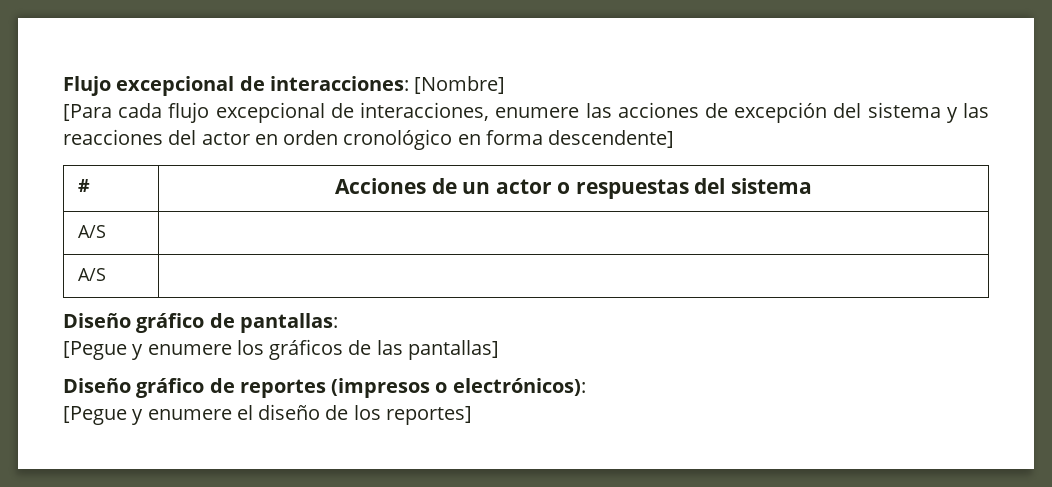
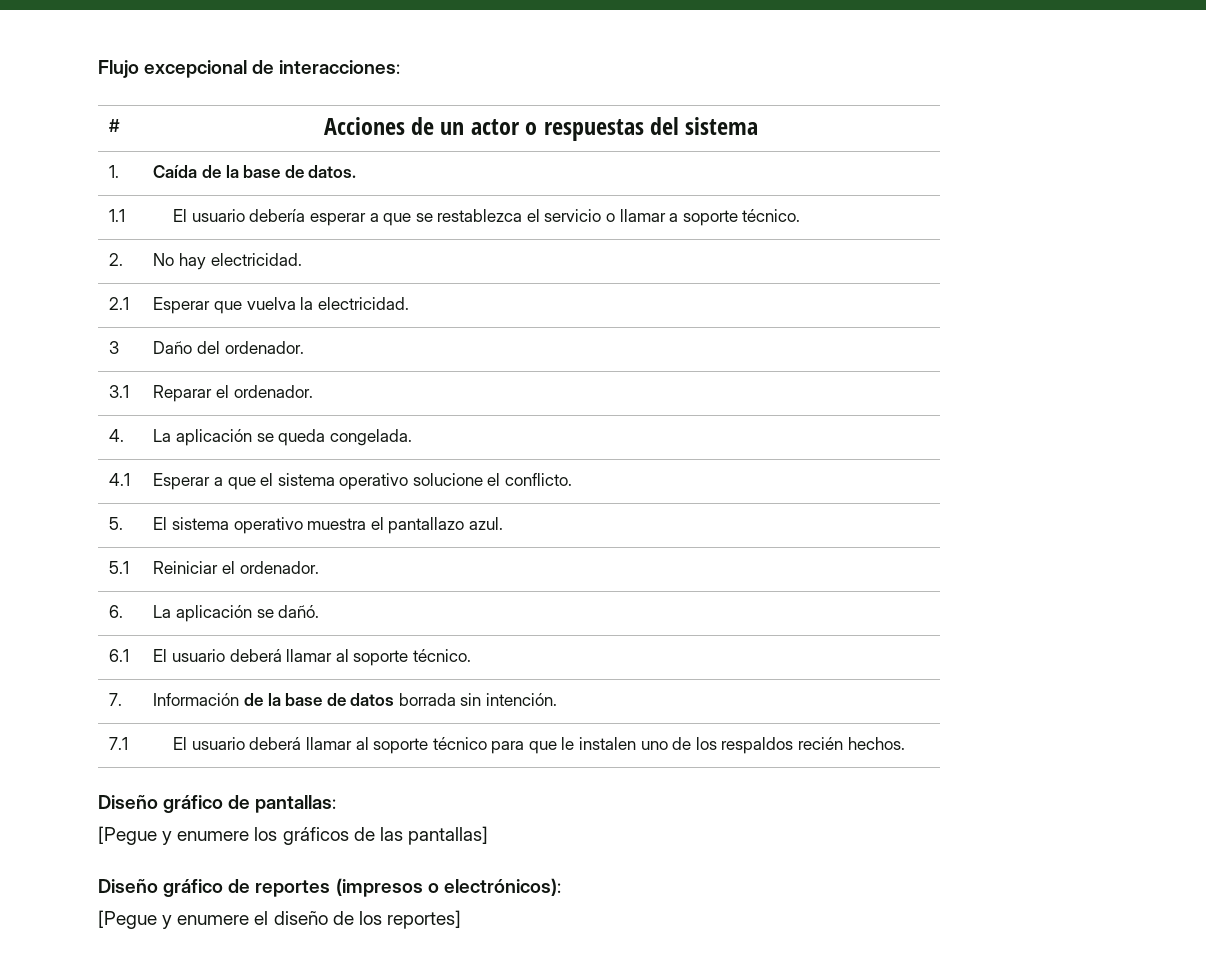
- Flujo excepcional de interacciones: [Nombre]
- [Para cada flujo excepcional de interacciones, enumere las acciones de excepción del sistema y las reacciones del actor en orden cronológico en forma descendente]
+ Flujo excepcional de interacciones:
  # | Acciones de un actor o respuestas del sistema
- A/S |
- A/S |
+ 1. | Caída de la base de datos.
+ 1.1 | El usuario debería esperar a que se restablezca el servicio o llamar a soporte técnico.
+ 2. | No hay electricidad.
+ 2.1 | Esperar que vuelva la electricidad.
+ 3 | Daño del ordenador.
+ 3.1 | Reparar el ordenador.
+ 4. | La aplicación se queda congelada.
+ 4.1 | Esperar a que el sistema operativo solucione el conflicto.
+ 5. | El sistema operativo muestra el pantallazo azul.
+ 5.1 | Reiniciar el ordenador.
+ 6. | La aplicación se dañó.
+ 6.1 | El usuario deberá llamar al soporte técnico.
+ 7. | Información de la base de datos borrada sin intención.
+ 7.1 | El usuario deberá llamar al soporte técnico para que le instalen uno de los respaldos recién hechos.

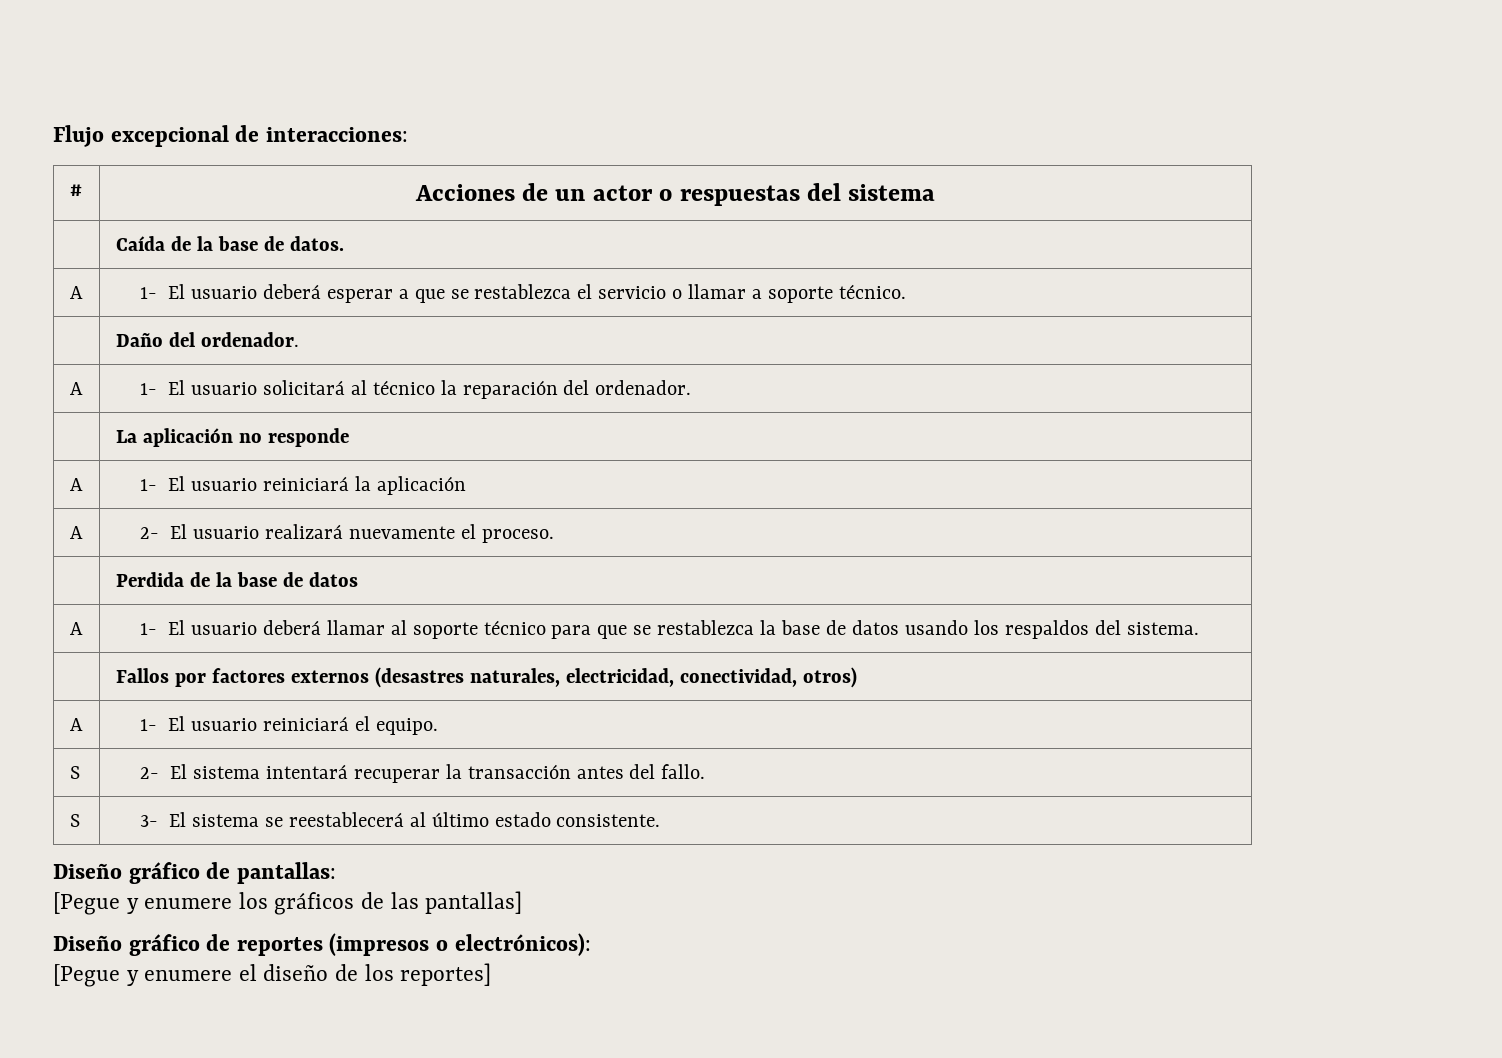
- 1. | Caída de la base de datos.
+ | Caída de la base de datos.
- 1.1 | El usuario debería esperar a que se restablezca el servicio o llamar a soporte técnico.
+ A | 1- El usuario deberá esperar a que se restablezca el servicio o llamar a soporte técnico.
- 2. | No hay electricidad.
- 2.1 | Esperar que vuelva la electricidad.
- 3 | Daño del ordenador.
- 3.1 | Reparar el ordenador.
- 4. | La aplicación se queda congelada.
- 4.1 | Esperar a que el sistema operativo solucione el conflicto.
- 5. | El sistema operativo muestra el pantallazo azul.
- 5.1 | Reiniciar el ordenador.
- 6. | La aplicación se dañó.
- 6.1 | El usuario deberá llamar al soporte técnico.
- 7. | Información de la base de datos borrada sin intención.
- 7.1 | El usuario deberá llamar al soporte técnico para que le instalen uno de los respaldos recién hechos.
+ | Daño del ordenador.
+ A | 1- El usuario solicitará al técnico la reparación del ordenador.
+ | La aplicación no responde
+ A | 1- El usuario reiniciará la aplicación
+ A | 2- El usuario realizará nuevamente el proceso.
+ | Perdida de la base de datos
+ A | 1- El usuario deberá llamar al soporte técnico para que se restablezca la base de datos usando los respaldos del sistema.
+ | Fallos por factores externos (desastres naturales, electricidad, conectividad, otros)
+ A | 1- El usuario reiniciará el equipo.
+ S | 2- El sistema intentará recuperar la transacción antes del fallo.
+ S | 3- El sistema se reestablecerá al último estado consistente.

